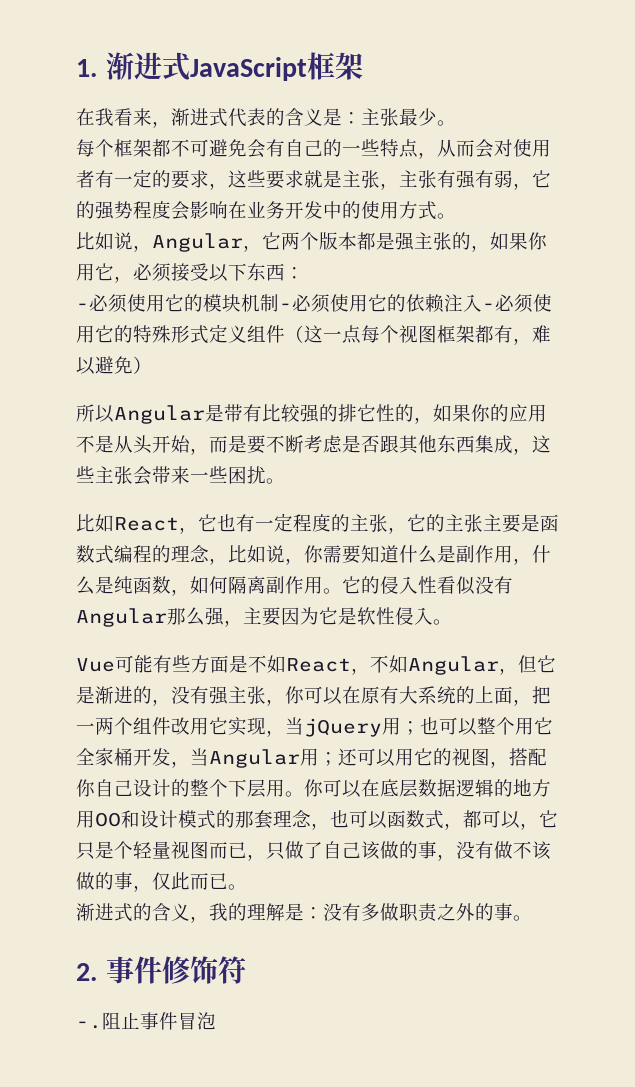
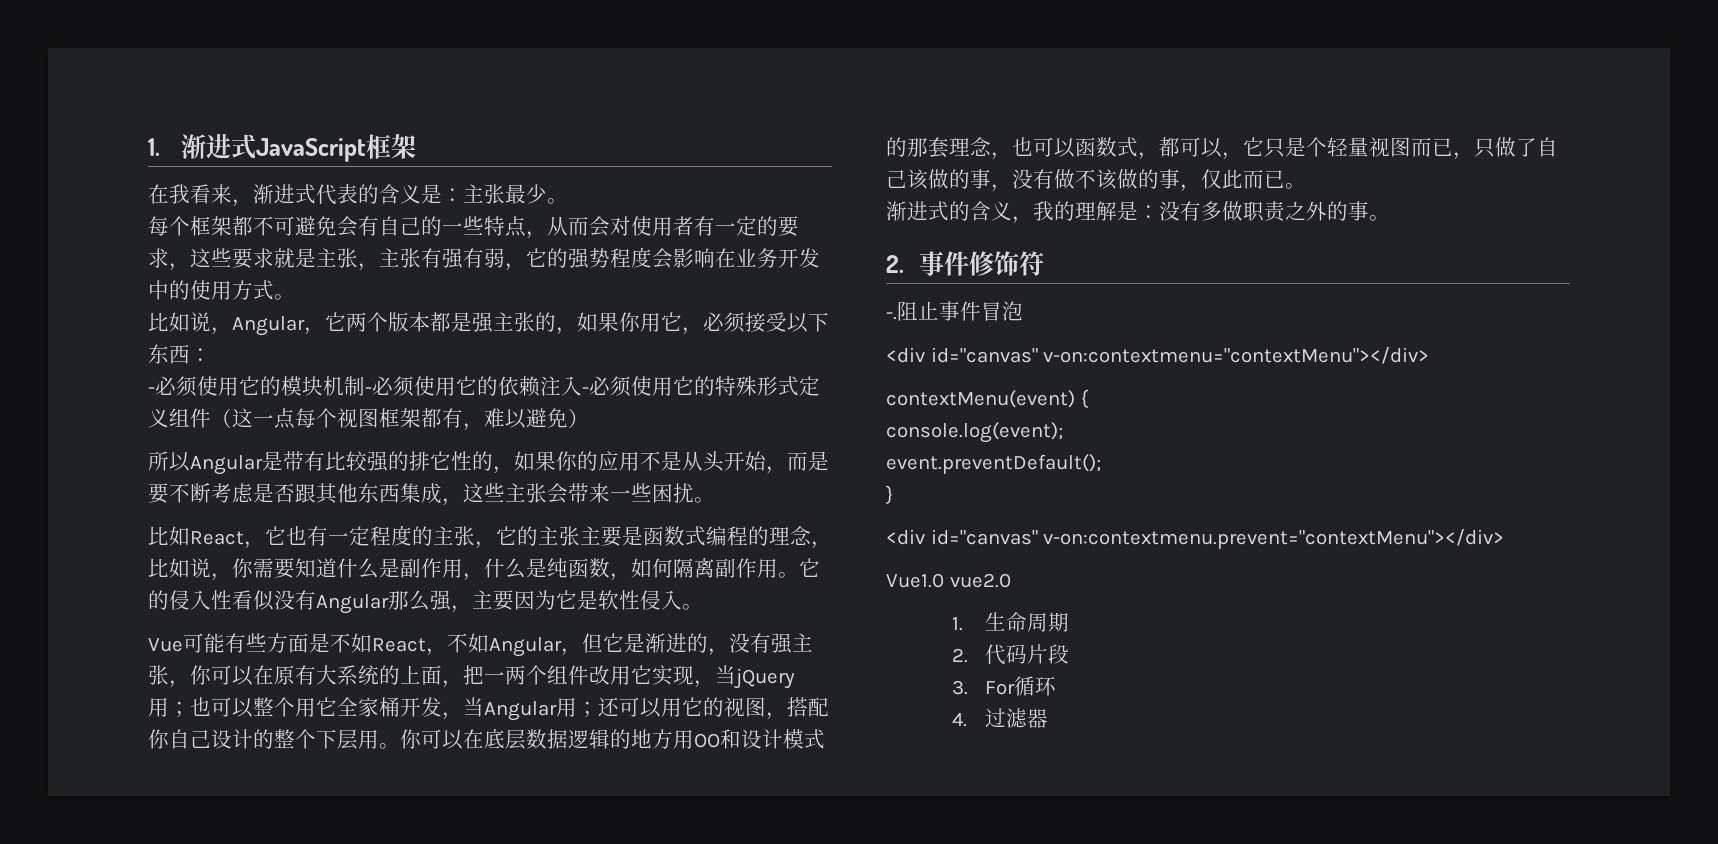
+ <div id="canvas" v-on:contextmenu="contextMenu"></div>
+ contextMenu(event) {
+ console.log(event);
+ event.preventDefault();
+ }
+ <div id="canvas" v-on:contextmenu.prevent="contextMenu"></div>
+ Vue1.0 vue2.0
+ 1.生命周期
+ 2.代码片段
+ 3. For循环
+ 4.过滤器

